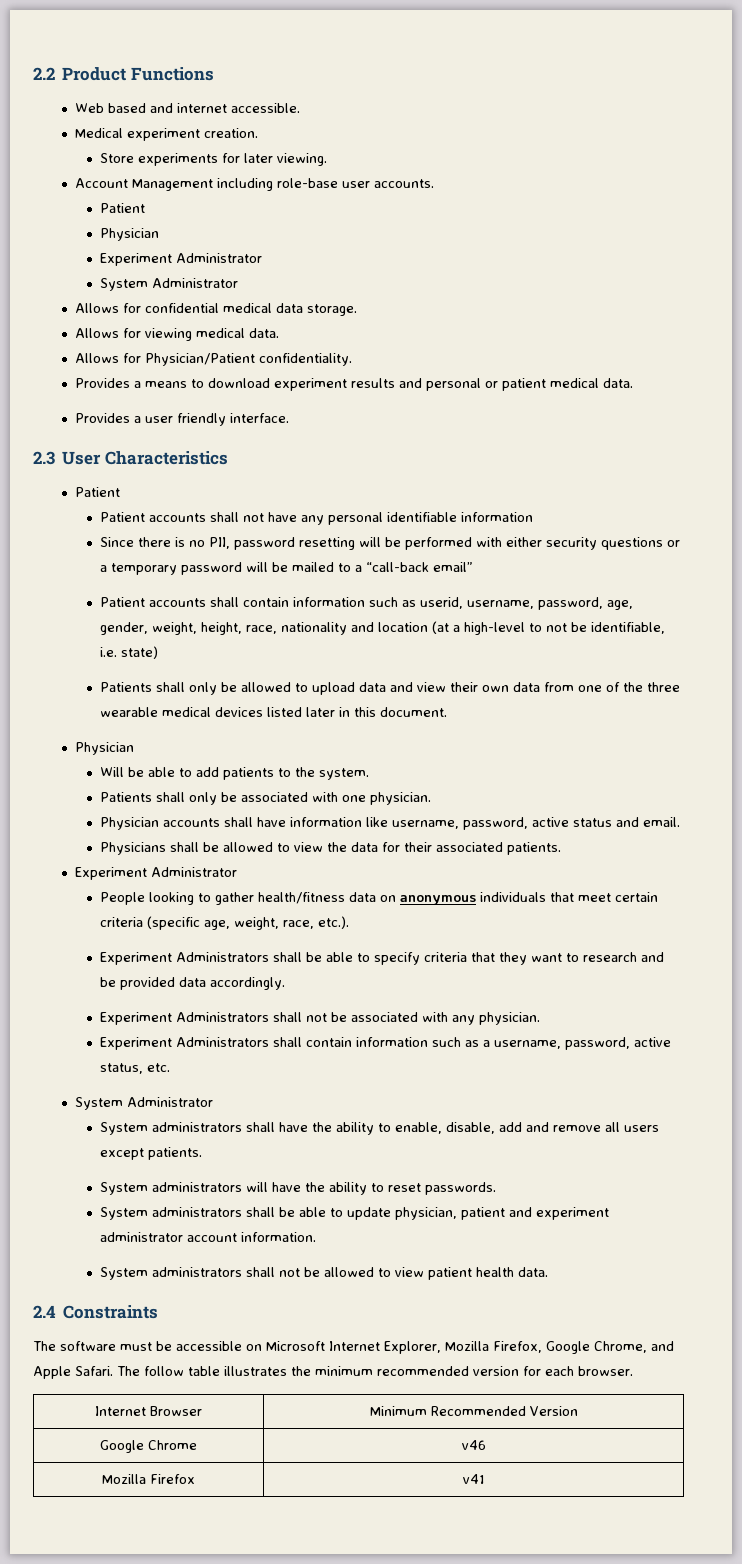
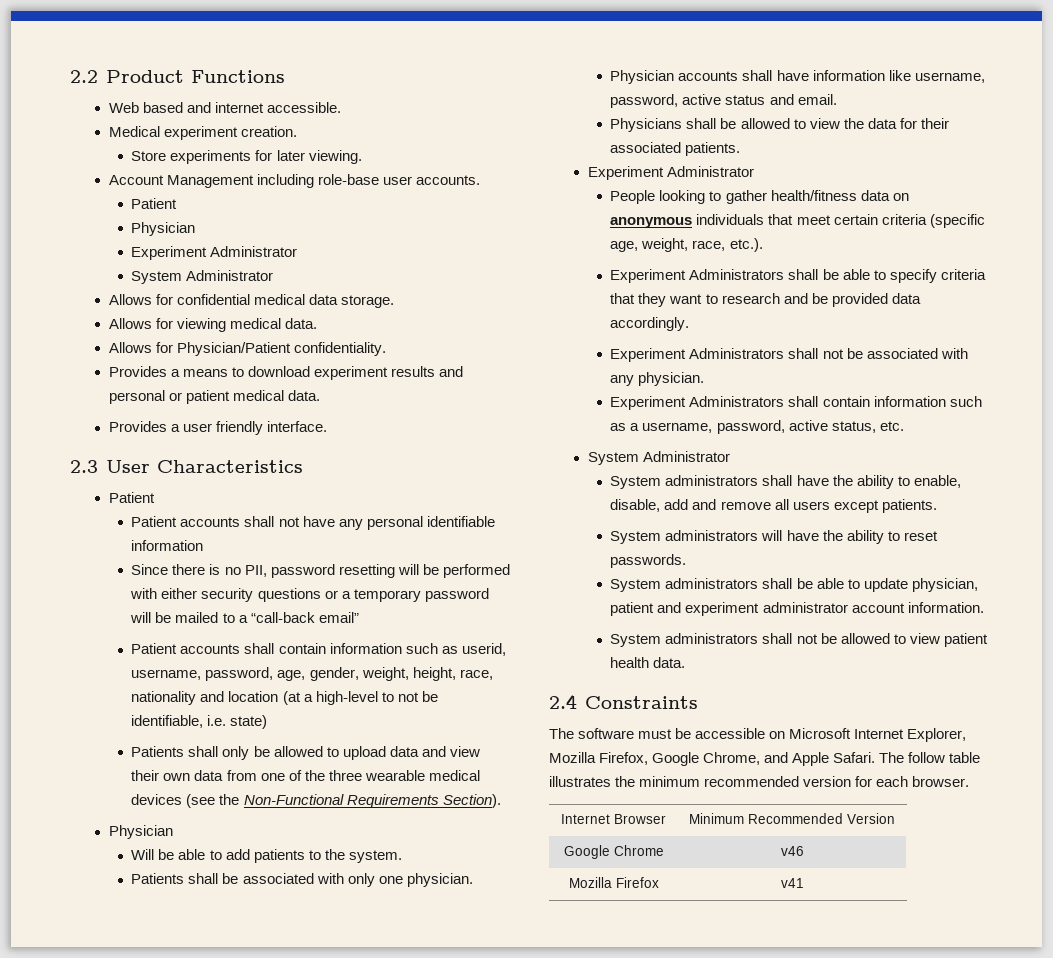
- Patients shall only be allowed to upload data and view their own data from one of the three wearable medical devices listed later in this document.
+ Patients shall only be allowed to upload data and view their own data from one of the three wearable medical devices (see the Non-Functional Requirements Section).
- Patients shall only be associated with one physician.
+ Patients shall be associated with only one physician.

